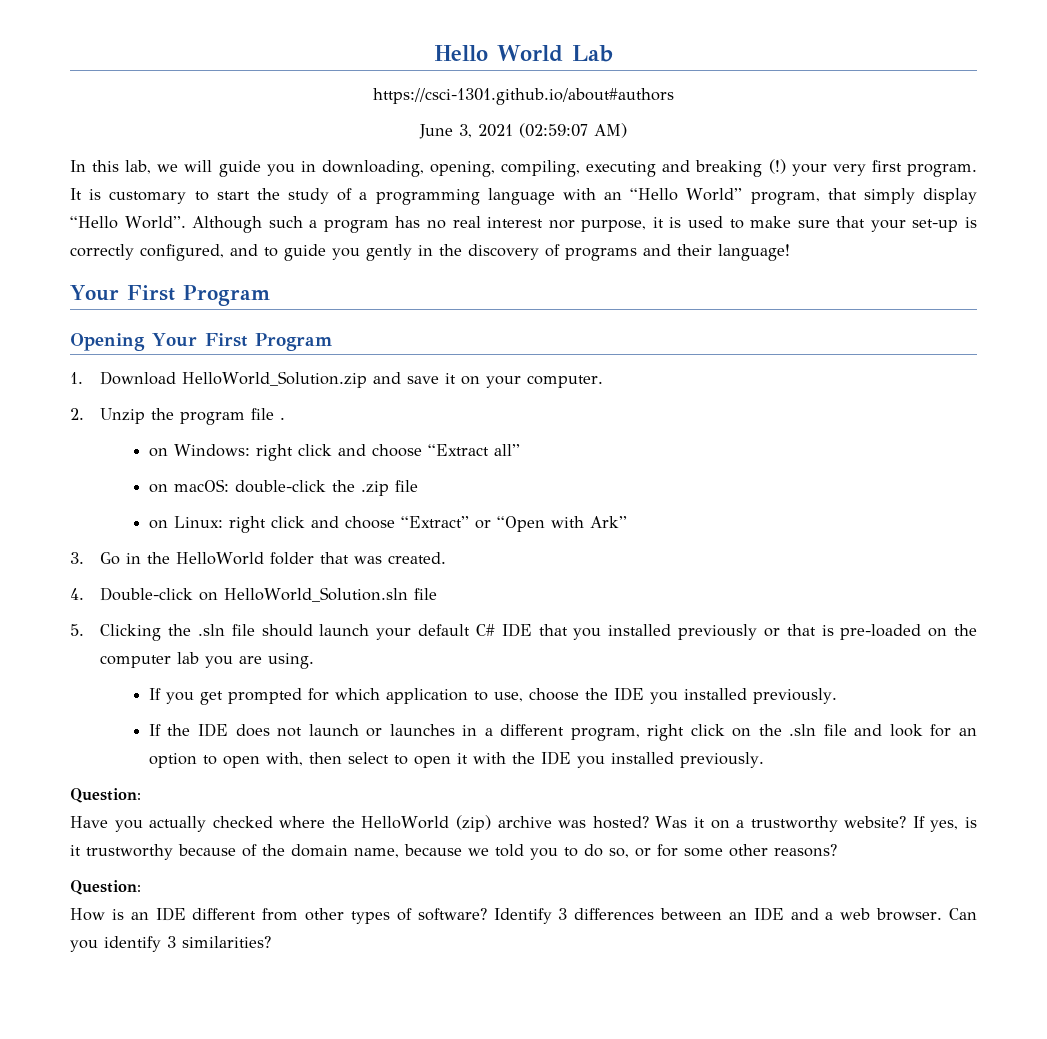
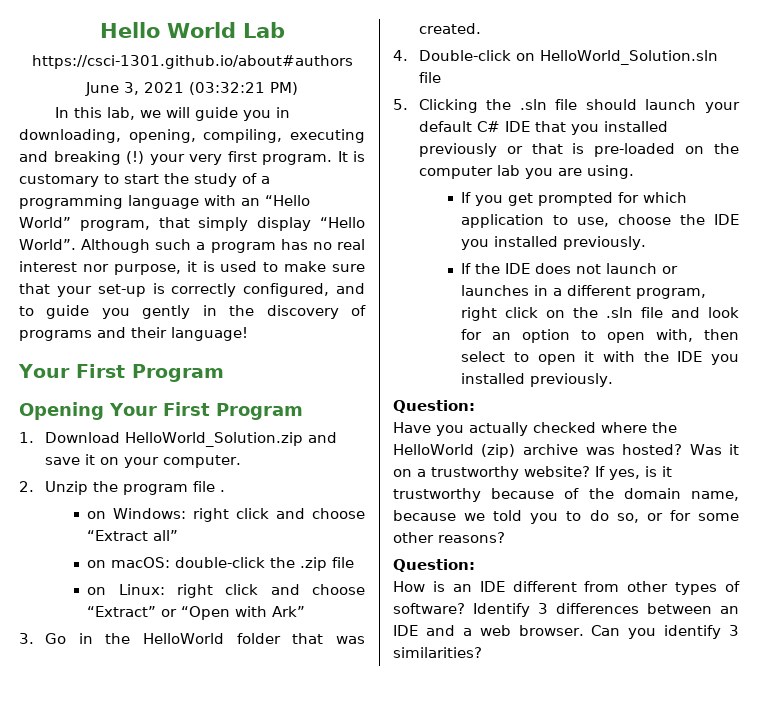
- June 3, 2021 (02:59:07 AM)
+ June 3, 2021 (03:32:21 PM)

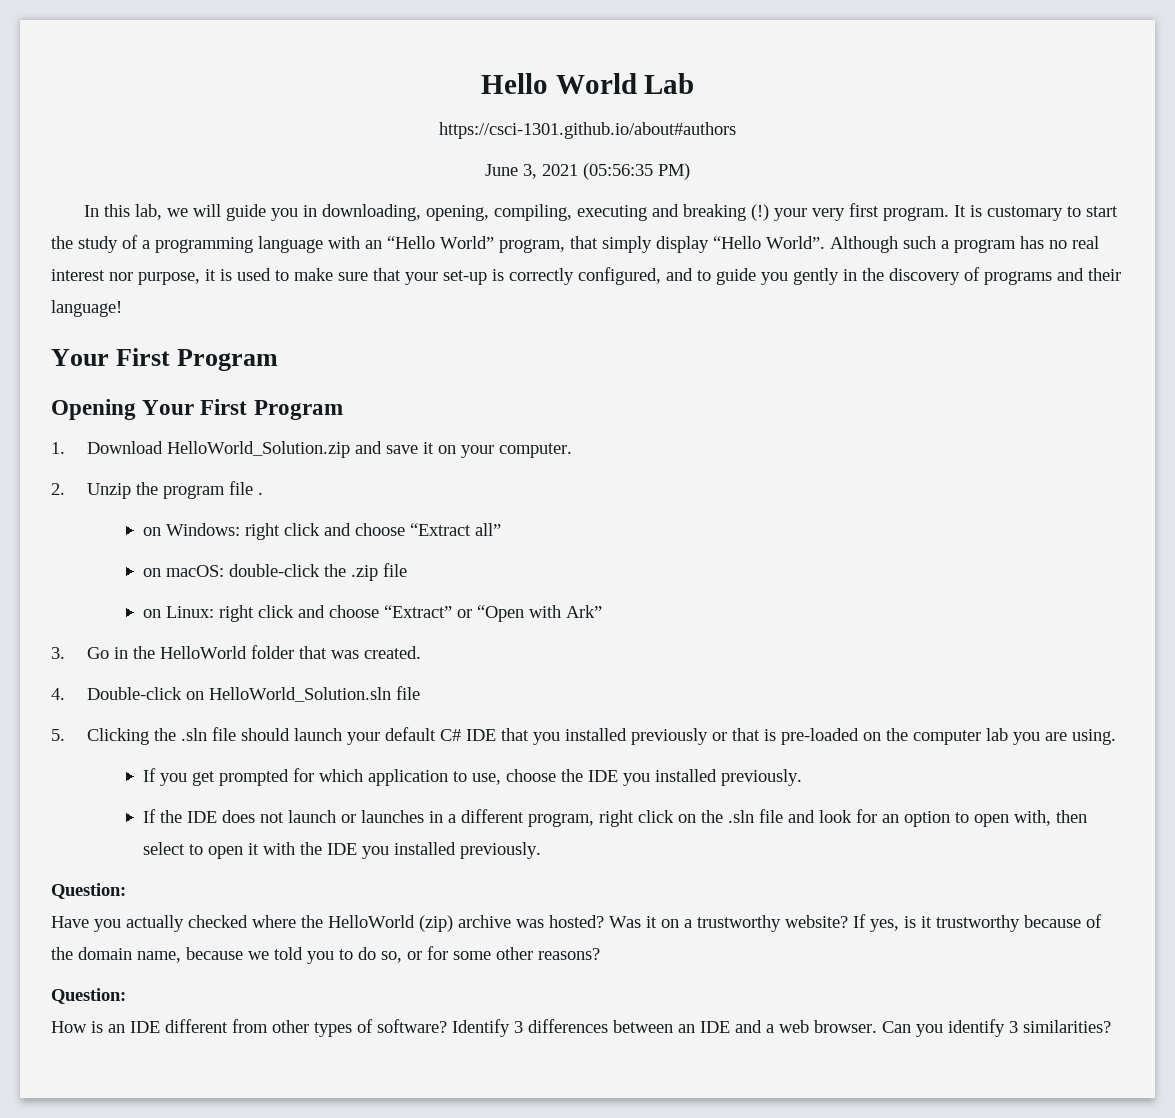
- June 3, 2021 (03:32:21 PM)
+ June 3, 2021 (05:56:35 PM)

